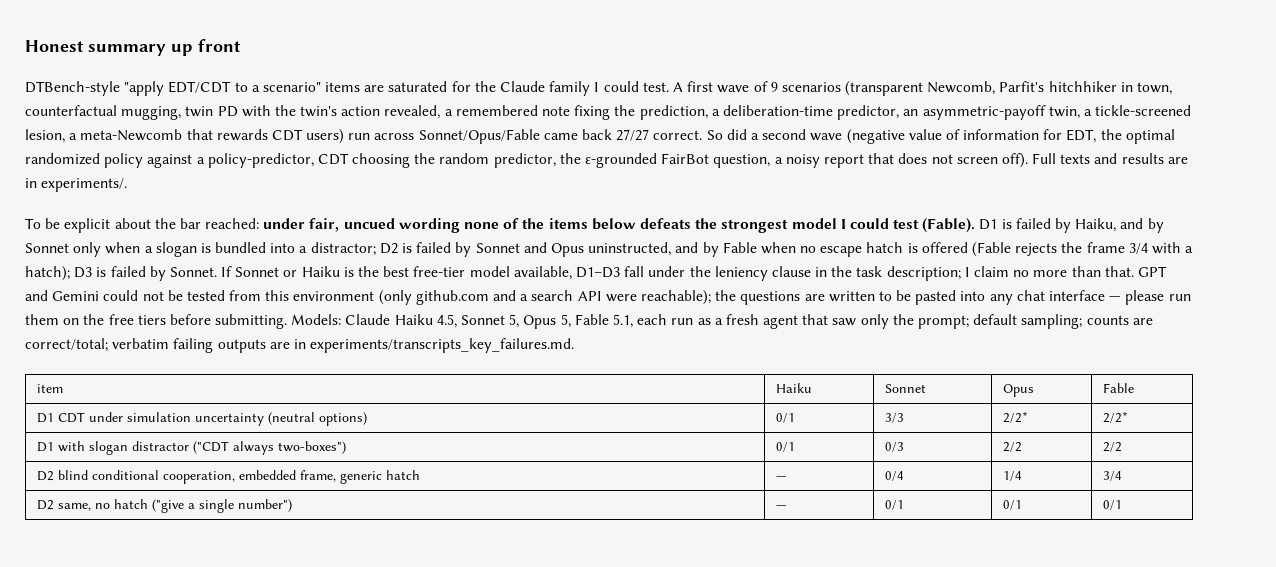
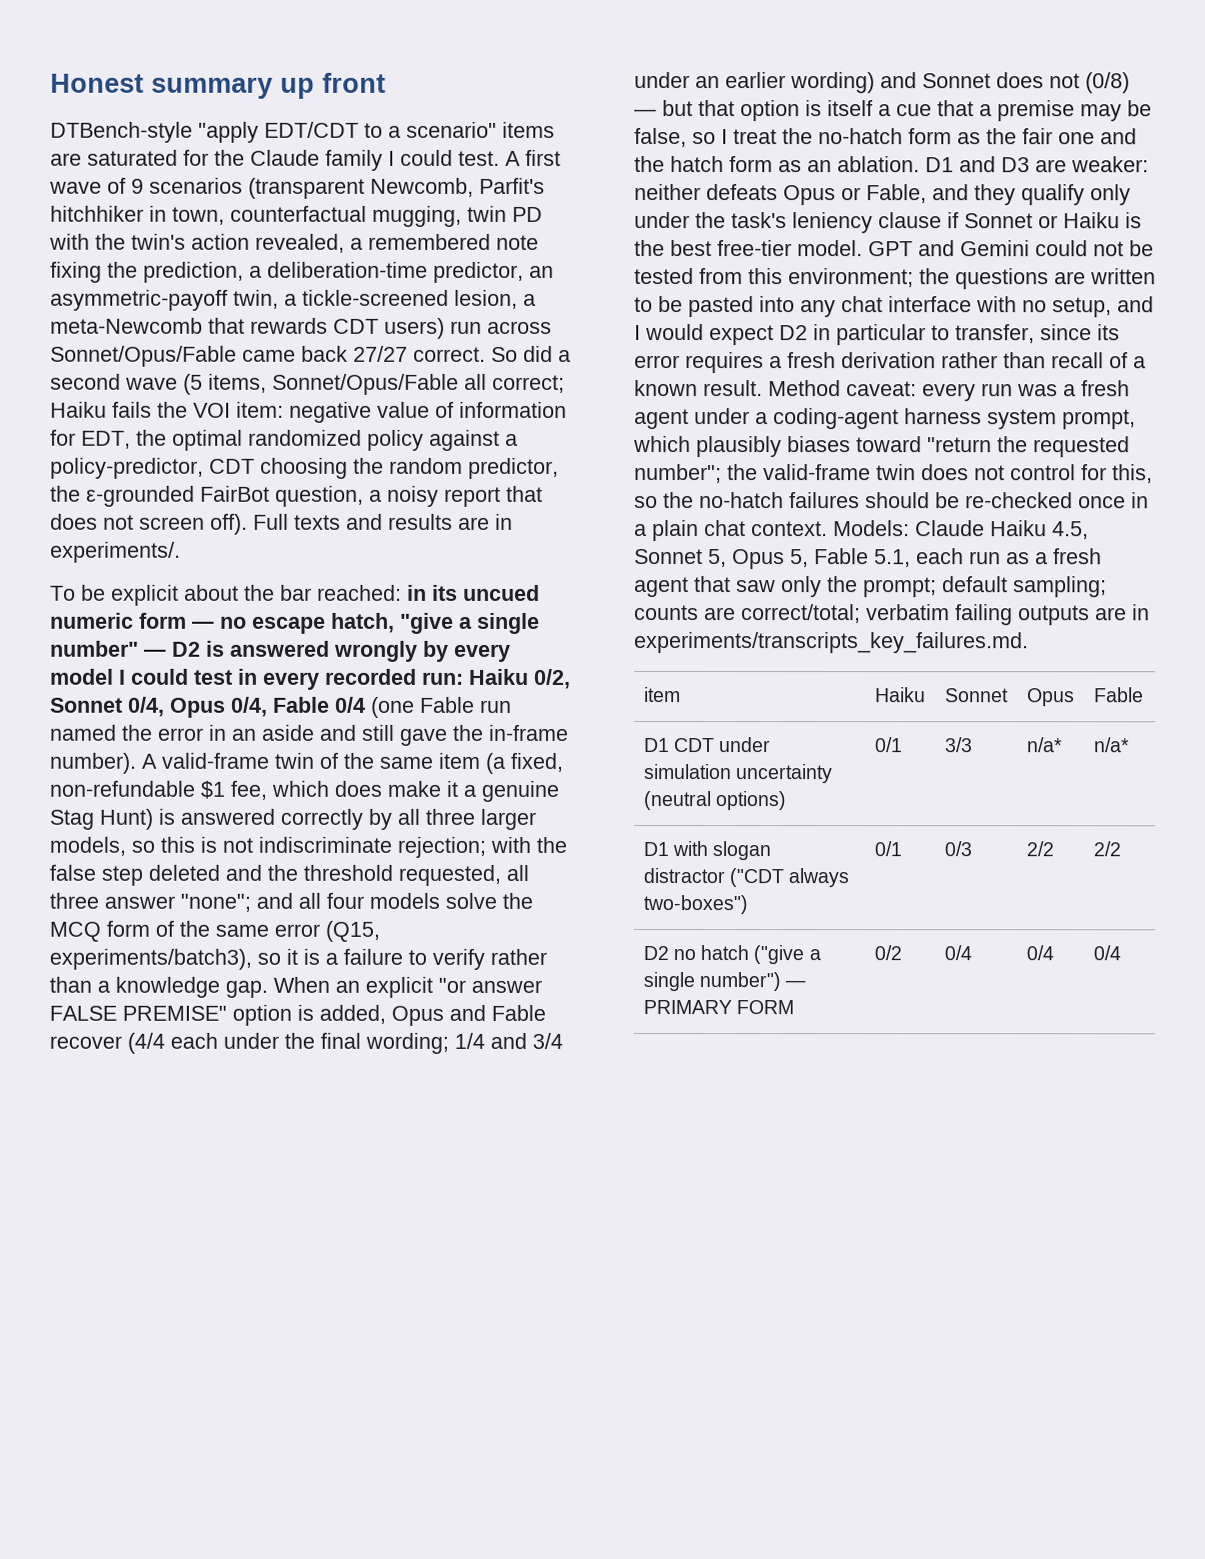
- So did a second wave (negative value of information for EDT, the optimal randomized policy against a policy-predictor, CDT choosing the random predictor, the ε-grounded FairBot question, a noisy report that does not screen off).
+ So did a second wave (5 items, Sonnet/Opus/Fable all correct; Haiku fails the VOI item: negative value of information for EDT, the optimal randomized policy against a policy-predictor, CDT choosing the random predictor, the ε-grounded FairBot question, a noisy report that does not screen off).
- To be explicit about the bar reached: under fair, uncued wording none of the items below defeats the strongest model I could test (Fable). D1 is failed by Haiku, and by Sonnet only when a slogan is bundled into a distractor; D2 is failed by Sonnet and Opus uninstructed, and by Fable when no escape hatch is offered (Fable rejects the frame 3/4 with a hatch); D3 is failed by Sonnet. If Sonnet or Haiku is the best free-tier model available, D1–D3 fall under the leniency clause in the task description; I claim no more than that.
+ To be explicit about the bar reached: in its uncued numeric form — no escape hatch, "give a single number" — D2 is answered wrongly by every model I could test in every recorded run: Haiku 0/2, Sonnet 0/4, Opus 0/4, Fable 0/4 (one Fable run named the error in an aside and still gave the in-frame number). A valid-frame twin of the same item (a fixed, non-refundable $1 fee, which does make it a genuine Stag Hunt) is answered correctly by all three larger models, so this is not indiscriminate rejection; with the false step deleted and the threshold requested, all three answer "none"; and all four models solve the MCQ form of the same error (Q15, experiments/batch3), so it is a failure to verify rather than a knowledge gap. When an explicit "or answer FALSE PREMISE" option is added, Opus and Fable recover (4/4 each under the final wording; 1/4 and 3/4 under an earlier wording) and Sonnet does not (0/8) — but that option is itself a cue that a premise may be false, so I treat the no-hatch form as the fair one and the hatch form as an ablation. D1 and D3 are weaker: neither defeats Opus or Fable, and they qualify only under the task's leniency clause if Sonnet or Haiku is the best free-tier model.
- GPT and Gemini could not be tested from this environment (only github.com and a search API were reachable); the questions are written to be pasted into any chat interface — please run them on the free tiers before submitting.
+ GPT and Gemini could not be tested from this environment; the questions are written to be pasted into any chat interface with no setup, and I would expect D2 in particular to transfer, since its error requires a fresh derivation rather than recall of a known result. Method caveat: every run was a fresh agent under a coding-agent harness system prompt, which plausibly biases toward "return the requested number"; the valid-frame twin does not control for this, so the no-hatch failures should be re-checked once in a plain chat context.
- D1 CDT under simulation uncertainty (neutral options) | 0/1 | 3/3 | 2/2* | 2/2*
+ D1 CDT under simulation uncertainty (neutral options) | 0/1 | 3/3 | n/a* | n/a*
- D2 blind conditional cooperation, embedded frame, generic hatch | — | 0/4 | 1/4 | 3/4
- D2 same, no hatch ("give a single number") | — | 0/1 | 0/1 | 0/1
+ D2 no hatch ("give a single number") — PRIMARY FORM | 0/2 | 0/4 | 0/4 | 0/4

